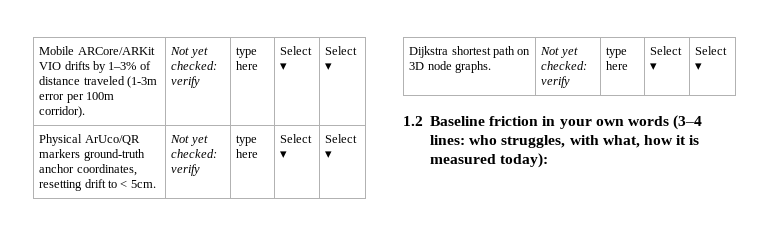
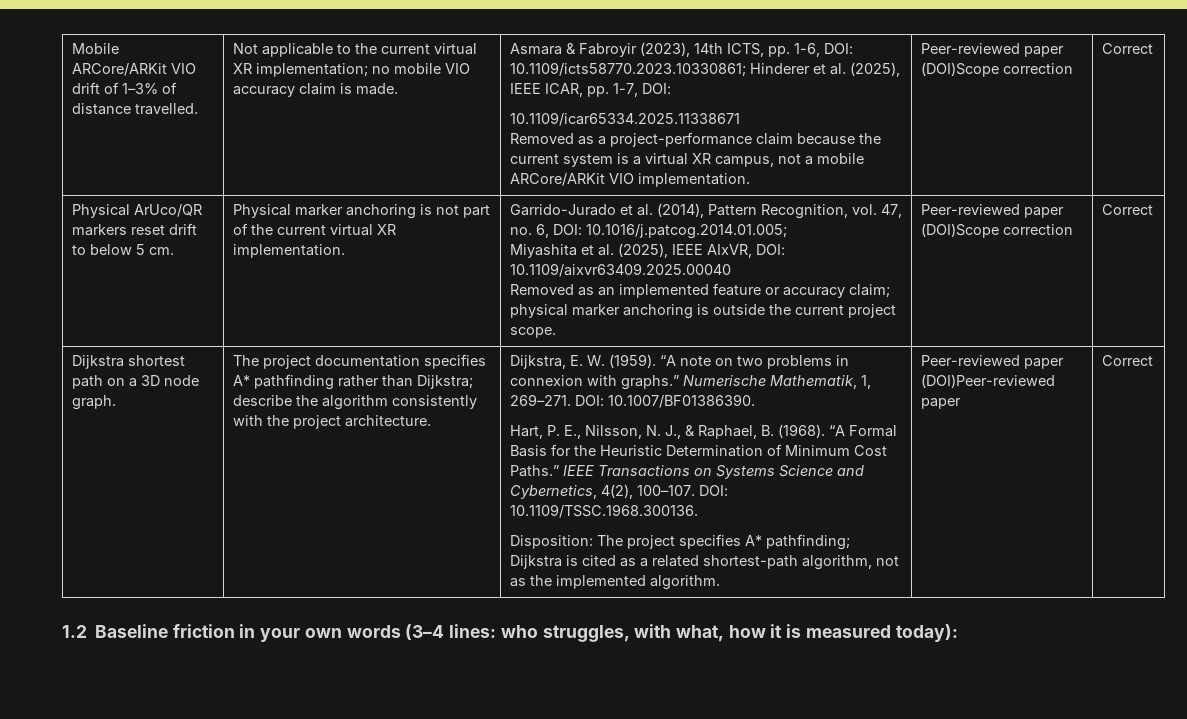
- Mobile ARCore/ARKit VIO drifts by 1–3% of distance traveled (1-3m error per 100m corridor). | Not yet checked: verify | type here | Select ▾ | Select ▾
- Physical ArUco/QR markers ground-truth anchor coordinates, resetting drift to < 5cm. | Not yet checked: verify | type here | Select ▾ | Select ▾
+ Mobile ARCore/ARKit VIO drift of 1–3% of distance travelled. | Not applicable to the current virtual XR implementation; no mobile VIO accuracy claim is made. | Asmara & Fabroyir (2023), 14th ICTS, pp. 1-6, DOI: 10.1109/icts58770.2023.10330861; Hinderer et al. (2025), IEEE ICAR, pp. 1-7, DOI:
+ 10.1109/icar65334.2025.11338671
+ Removed as a project-performance claim because the current system is a virtual XR campus, not a mobile ARCore/ARKit VIO implementation. | Peer-reviewed paper (DOI)Scope correction | Correct
+ Physical ArUco/QR markers reset drift to below 5 cm. | Physical marker anchoring is not part of the current virtual XR implementation. | Garrido-Jurado et al. (2014), Pattern Recognition, vol. 47, no. 6, DOI: 10.1016/j.patcog.2014.01.005;
+ Miyashita et al. (2025), IEEE AIxVR, DOI: 10.1109/aixvr63409.2025.00040
+ Removed as an implemented feature or accuracy claim; physical marker anchoring is outside the current project scope. | Peer-reviewed paper (DOI)Scope correction | Correct
- Dijkstra shortest path on 3D node graphs. | Not yet checked: verify | type here | Select ▾ | Select ▾
+ Dijkstra shortest path on a 3D node graph. | The project documentation specifies A* pathfinding rather than Dijkstra; describe the algorithm consistently with the project architecture. | Dijkstra, E. W. (1959). “A note on two problems in connexion with graphs.” Numerische Mathematik, 1, 269–271. DOI: 10.1007/BF01386390.
+ Hart, P. E., Nilsson, N. J., & Raphael, B. (1968). “A Formal Basis for the Heuristic Determination of Minimum Cost Paths.” IEEE Transactions on Systems Science and Cybernetics, 4(2), 100–107. DOI: 10.1109/TSSC.1968.300136.
+ Disposition: The project specifies A* pathfinding; Dijkstra is cited as a related shortest-path algorithm, not as the implemented algorithm. | Peer-reviewed paper (DOI)Peer-reviewed paper | Correct

